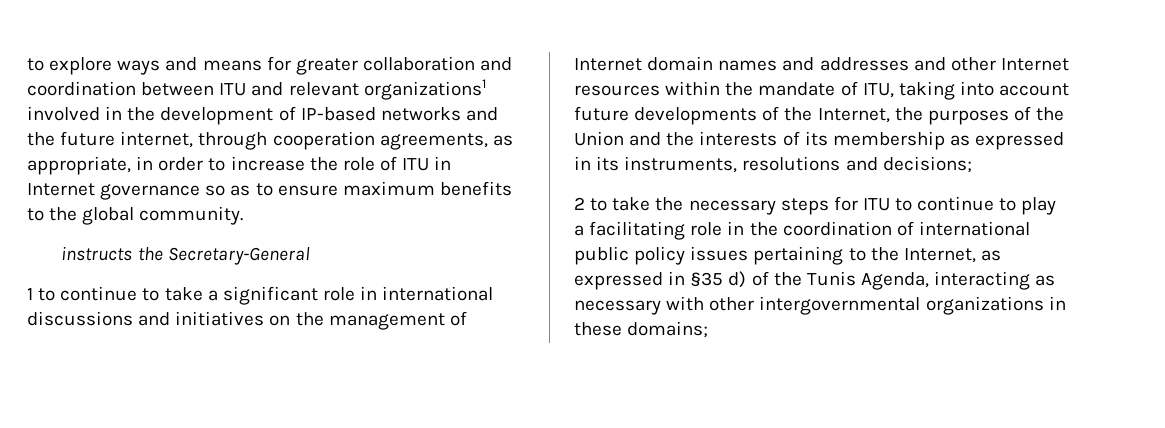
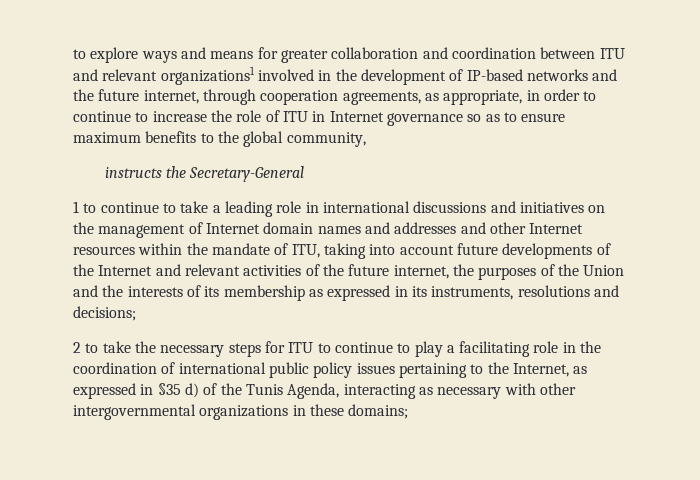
- to explore ways and means for greater collaboration and coordination between ITU and relevant organizations1 involved in the development of IP-based networks and the future internet, through cooperation agreements, as appropriate, in order to increase the role of ITU in Internet governance so as to ensure maximum benefits to the global community.
+ to explore ways and means for greater collaboration and coordination between ITU and relevant organizations1 involved in the development of IP-based networks and the future internet, through cooperation agreements, as appropriate, in order to continue to increase the role of ITU in Internet governance so as to ensure maximum benefits to the global community,
- 1 to continue to take a significant role in international discussions and initiatives on the management of Internet domain names and addresses and other Internet resources within the mandate of ITU, taking into account future developments of the Internet, the purposes of the Union and the interests of its membership as expressed in its instruments, resolutions and decisions;
+ 1 to continue to take a leading role in international discussions and initiatives on the management of Internet domain names and addresses and other Internet resources within the mandate of ITU, taking into account future developments of the Internet and relevant activities of the future internet, the purposes of the Union and the interests of its membership as expressed in its instruments, resolutions and decisions;

